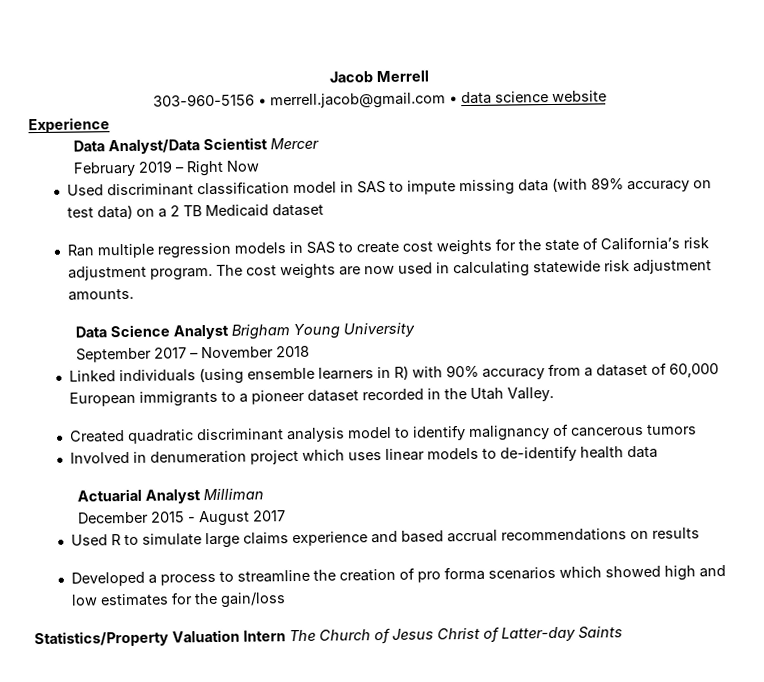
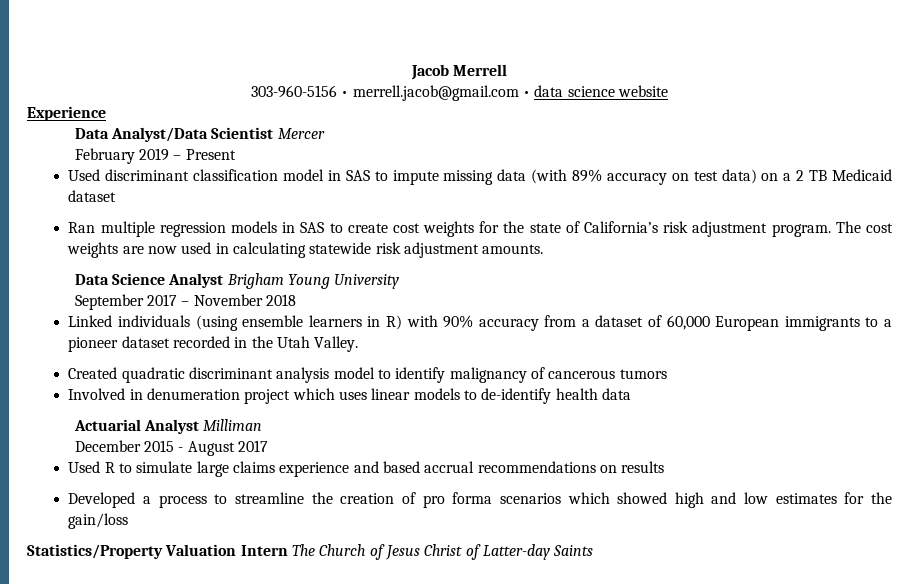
- February 2019 – Right Now
+ February 2019 – Present

